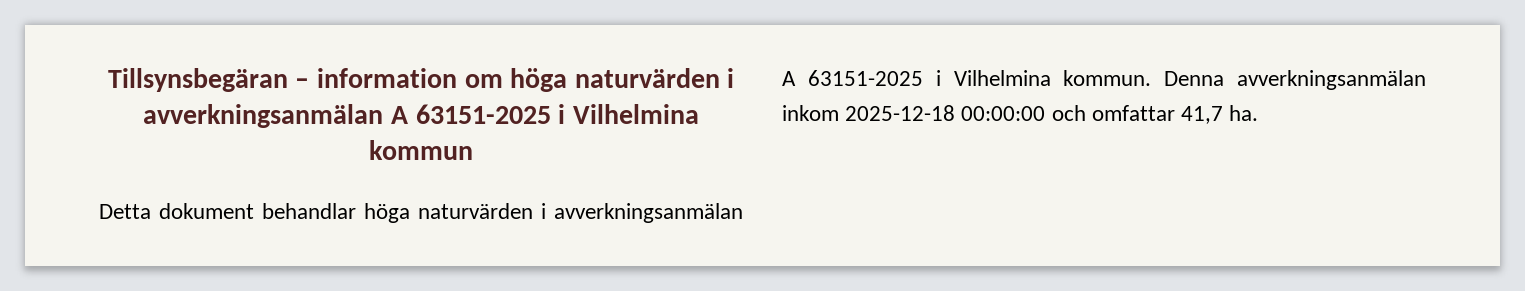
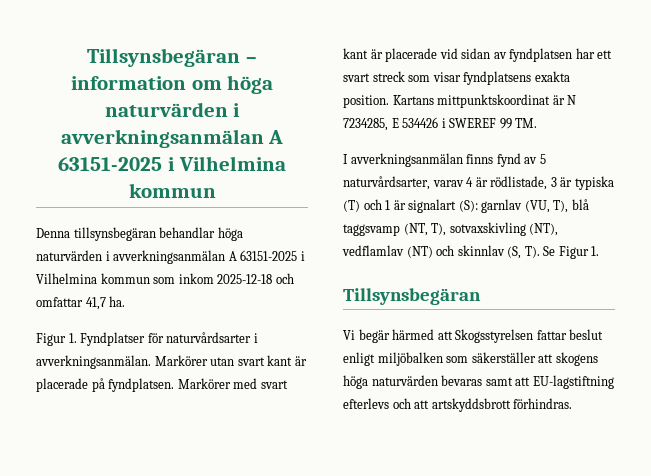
- Detta dokument behandlar höga naturvärden i avverkningsanmälan A 63151-2025 i Vilhelmina kommun. Denna avverkningsanmälan inkom 2025-12-18 00:00:00 och omfattar 41,7 ha.
+ Denna tillsynsbegäran behandlar höga naturvärden i avverkningsanmälan A 63151-2025 i Vilhelmina kommun som inkom 2025-12-18 och omfattar 41,7 ha.
+ Figur 1. Fyndplatser för naturvårdsarter i avverkningsanmälan. Markörer utan svart kant är placerade på fyndplatsen. Markörer med svart kant är placerade vid sidan av fyndplatsen har ett svart streck som visar fyndplatsens exakta position. Kartans mittpunktskoordinat är N 7234285, E 534426 i SWEREF 99 TM.
+ I avverkningsanmälan finns fynd av 5 naturvårdsarter, varav 4 är rödlistade, 3 är typiska (T) och 1 är signalart (S): garnlav (VU, T), blå taggsvamp (NT, T), sotvaxskivling (NT), vedflamlav (NT) och skinnlav (S, T). Se Figur 1.
+ Tillsynsbegäran
+ Vi begär härmed att Skogsstyrelsen fattar beslut enligt miljöbalken som säkerställer att skogens höga naturvärden bevaras samt att EU-lagstiftning efterlevs och att artskyddsbrott förhindras.

